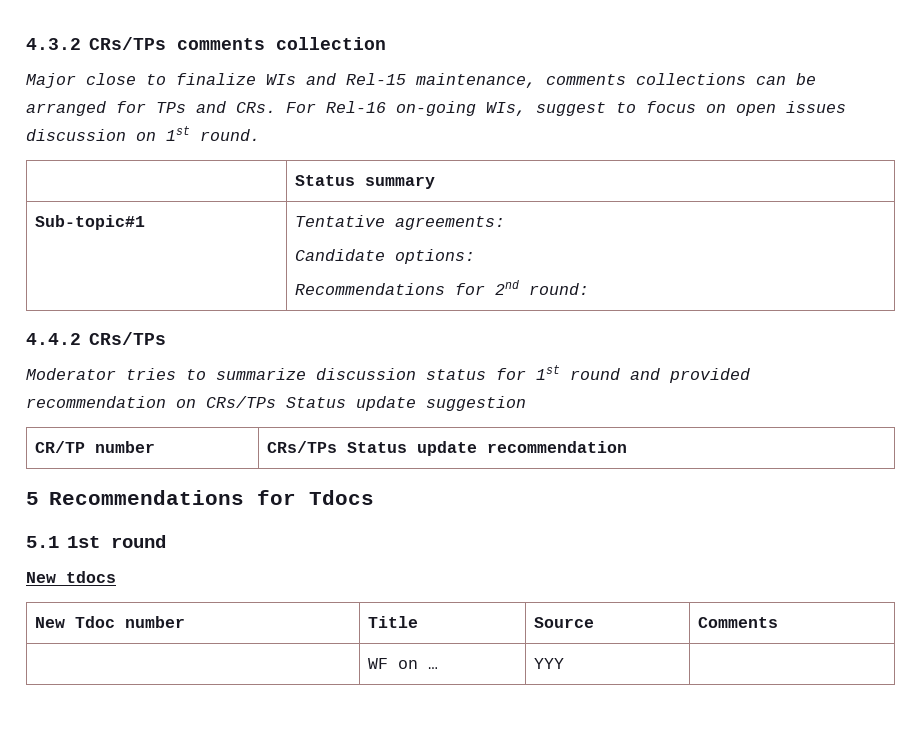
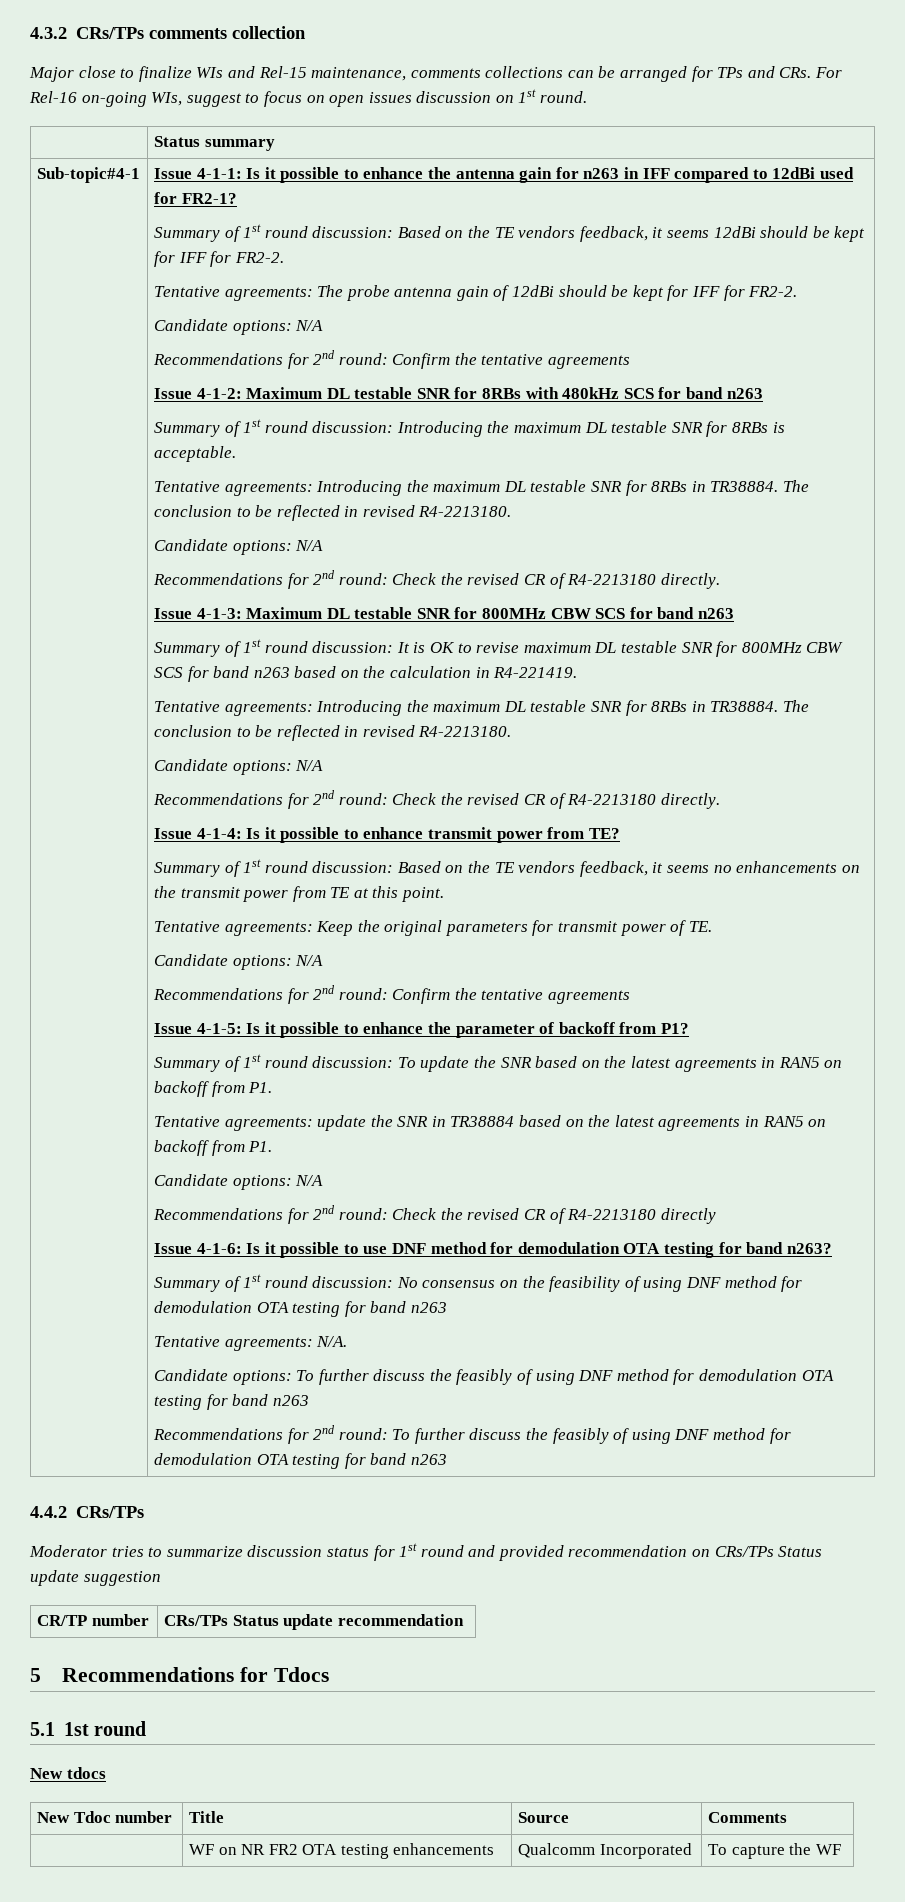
- Sub-topic#1 | Tentative agreements:
- Candidate options:
- Recommendations for 2nd round:
+ Sub-topic#4-1 | Issue 4-1-1: Is it possible to enhance the antenna gain for n263 in IFF compared to 12dBi used for FR2-1?
+ Summary of 1st round discussion: Based on the TE vendors feedback, it seems 12dBi should be kept for IFF for FR2-2.
+ Tentative agreements: The probe antenna gain of 12dBi should be kept for IFF for FR2-2.
+ Candidate options: N/A
+ Recommendations for 2nd round: Confirm the tentative agreements
+ Issue 4-1-2: Maximum DL testable SNR for 8RBs with 480kHz SCS for band n263
+ Summary of 1st round discussion: Introducing the maximum DL testable SNR for 8RBs is acceptable.
+ Tentative agreements: Introducing the maximum DL testable SNR for 8RBs in TR38884. The conclusion to be reflected in revised R4-2213180.
+ Candidate options: N/A
+ Recommendations for 2nd round: Check the revised CR of R4-2213180 directly.
+ Issue 4-1-3: Maximum DL testable SNR for 800MHz CBW SCS for band n263
+ Summary of 1st round discussion: It is OK to revise maximum DL testable SNR for 800MHz CBW SCS for band n263 based on the calculation in R4-221419.
+ Tentative agreements: Introducing the maximum DL testable SNR for 8RBs in TR38884. The conclusion to be reflected in revised R4-2213180.
+ Candidate options: N/A
+ Recommendations for 2nd round: Check the revised CR of R4-2213180 directly.
+ Issue 4-1-4: Is it possible to enhance transmit power from TE?
+ Summary of 1st round discussion: Based on the TE vendors feedback, it seems no enhancements on the transmit power from TE at this point.
+ Tentative agreements: Keep the original parameters for transmit power of TE.
+ Candidate options: N/A
+ Recommendations for 2nd round: Confirm the tentative agreements
+ Issue 4-1-5: Is it possible to enhance the parameter of backoff from P1?
+ Summary of 1st round discussion: To update the SNR based on the latest agreements in RAN5 on backoff from P1.
+ Tentative agreements: update the SNR in TR38884 based on the latest agreements in RAN5 on backoff from P1.
+ Candidate options: N/A
+ Recommendations for 2nd round: Check the revised CR of R4-2213180 directly
+ Issue 4-1-6: Is it possible to use DNF method for demodulation OTA testing for band n263?
+ Summary of 1st round discussion: No consensus on the feasibility of using DNF method for demodulation OTA testing for band n263
+ Tentative agreements: N/A.
+ Candidate options: To further discuss the feasibly of using DNF method for demodulation OTA testing for band n263
+ Recommendations for 2nd round: To further discuss the feasibly of using DNF method for demodulation OTA testing for band n263
- | WF on … | YYY |
+ | WF on NR FR2 OTA testing enhancements | Qualcomm Incorporated | To capture the WF

